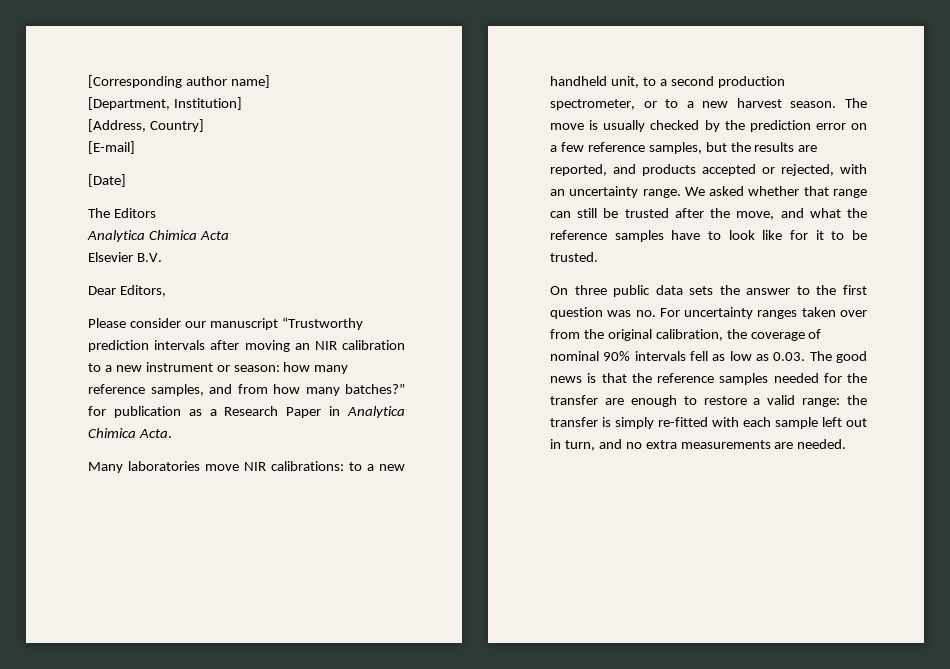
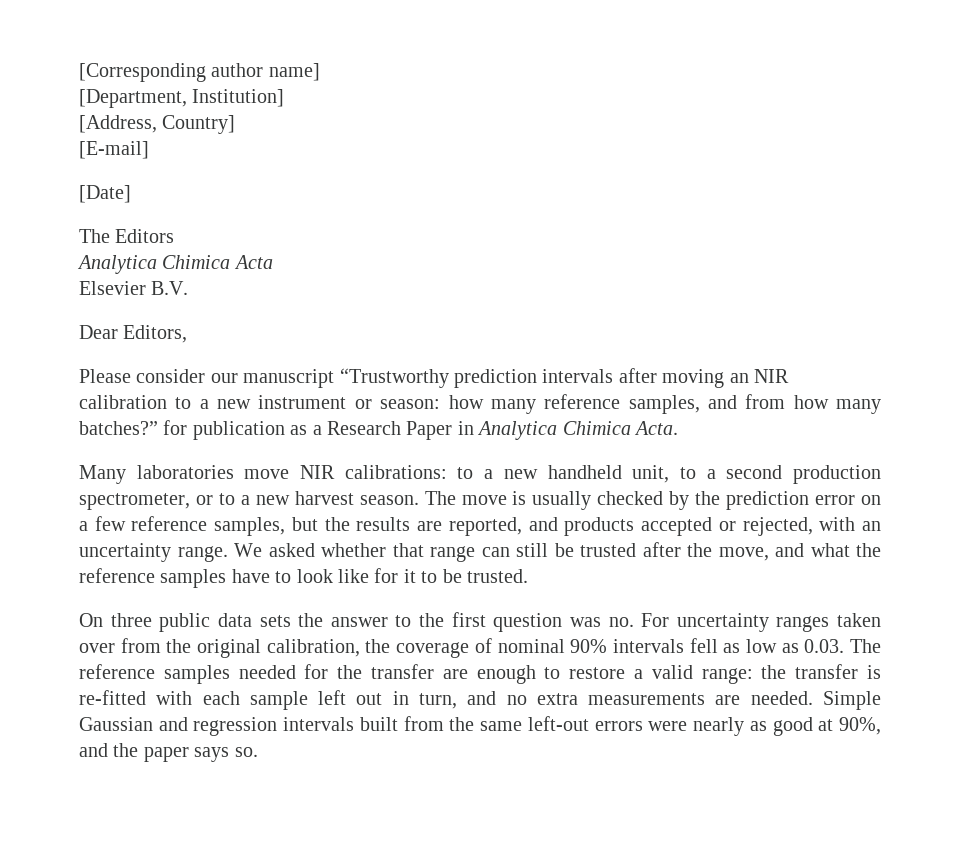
- On three public data sets the answer to the first question was no. For uncertainty ranges taken over from the original calibration, the coverage of nominal 90% intervals fell as low as 0.03. The good news is that the reference samples needed for the transfer are enough to restore a valid range:
+ On three public data sets the answer to the first question was no. For uncertainty ranges taken over from the original calibration, the coverage of nominal 90% intervals fell as low as 0.03. The reference samples needed for the transfer are enough to restore a valid range:
- the transfer is simply re-fitted with each sample left out in turn, and no extra measurements are needed.
+ the transfer is re-fitted with each sample left out in turn, and no extra measurements are needed.
+ Simple Gaussian and regression intervals built from the same left-out errors were nearly as good at 90%, and the paper says so.

